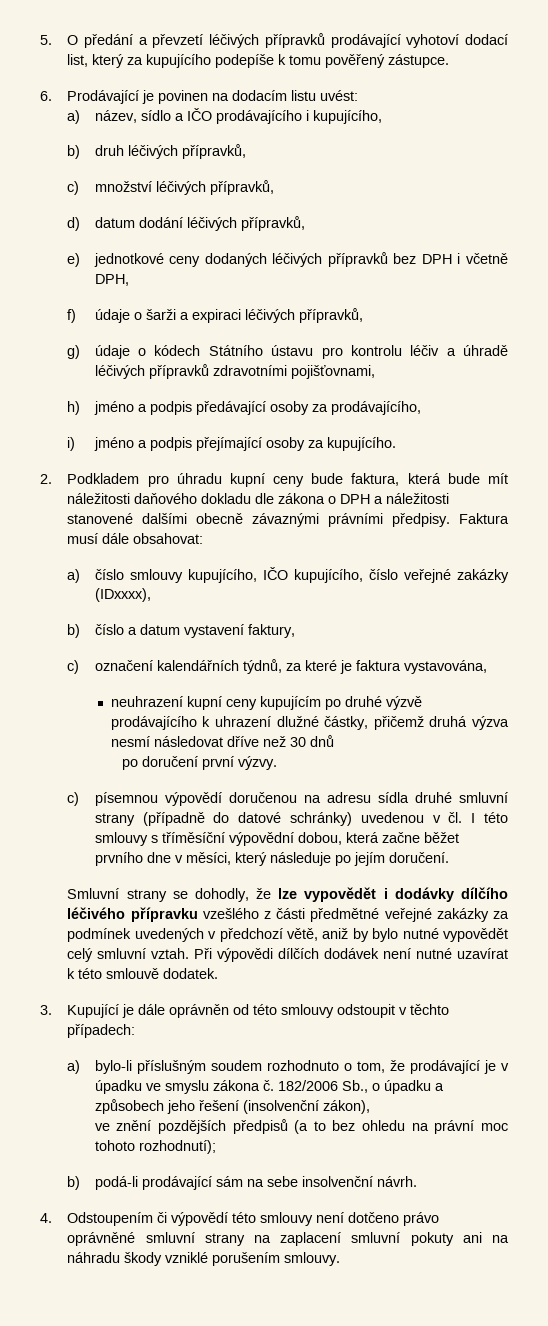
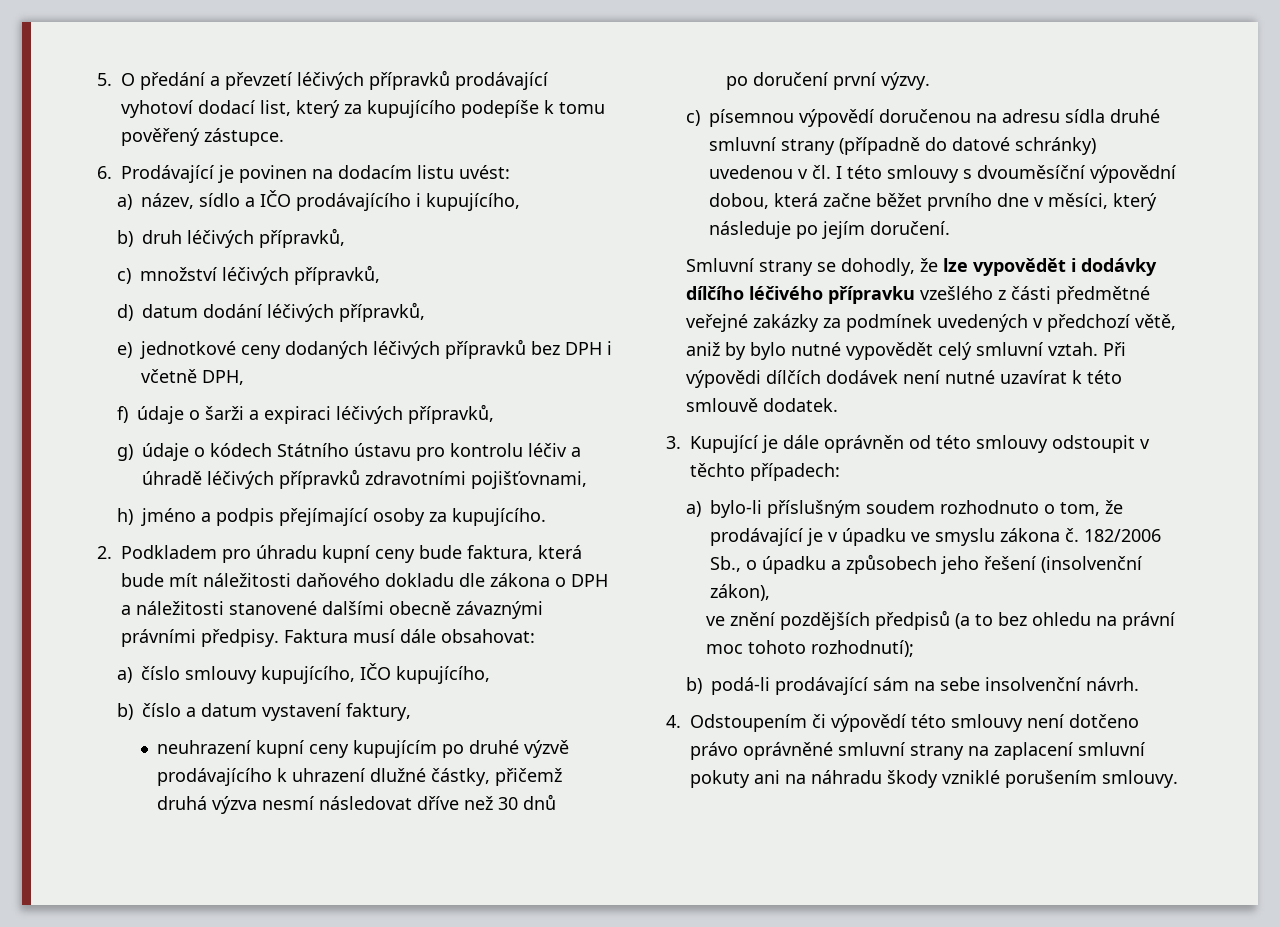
- h) jméno a podpis předávající osoby za prodávajícího,
- i) jméno a podpis přejímající osoby za kupujícího.
+ h) jméno a podpis přejímající osoby za kupujícího.
- a) číslo smlouvy kupujícího, IČO kupujícího, číslo veřejné zakázky (IDxxxx),
+ a) číslo smlouvy kupujícího, IČO kupujícího,
- c) označení kalendářních týdnů, za které je faktura vystavována,
- c) písemnou výpovědí doručenou na adresu sídla druhé smluvní strany (případně do datové schránky) uvedenou v čl. I této smlouvy s tříměsíční výpovědní dobou, která začne běžet prvního dne v měsíci, který následuje po jejím doručení.
+ c) písemnou výpovědí doručenou na adresu sídla druhé smluvní strany (případně do datové schránky) uvedenou v čl. I této smlouvy s dvouměsíční výpovědní dobou, která začne běžet prvního dne v měsíci, který následuje po jejím doručení.

